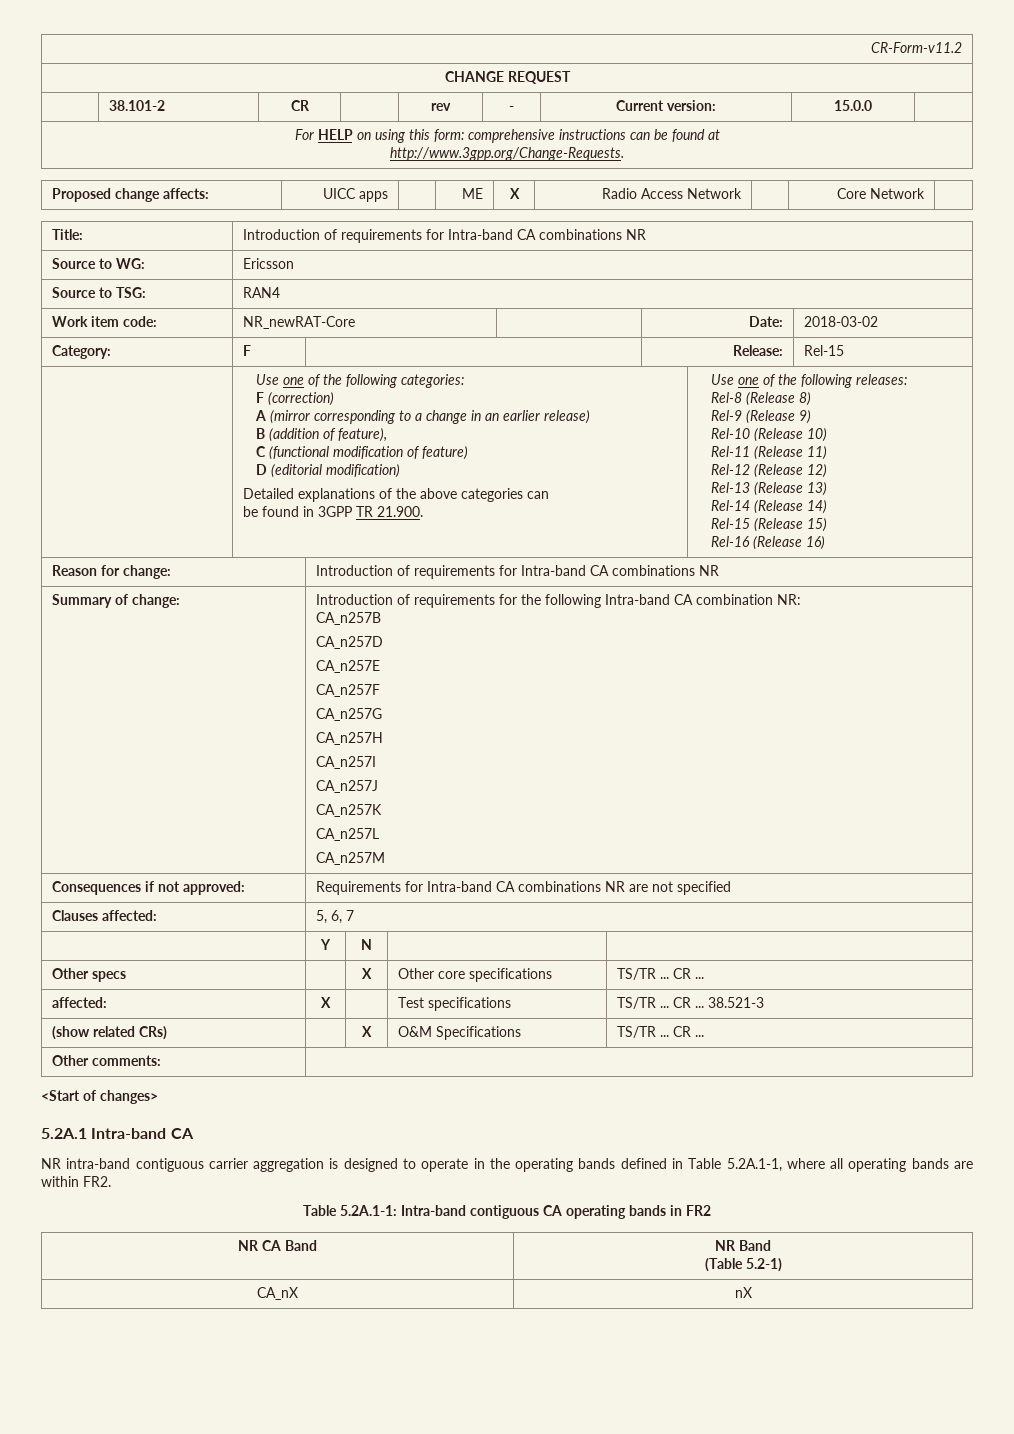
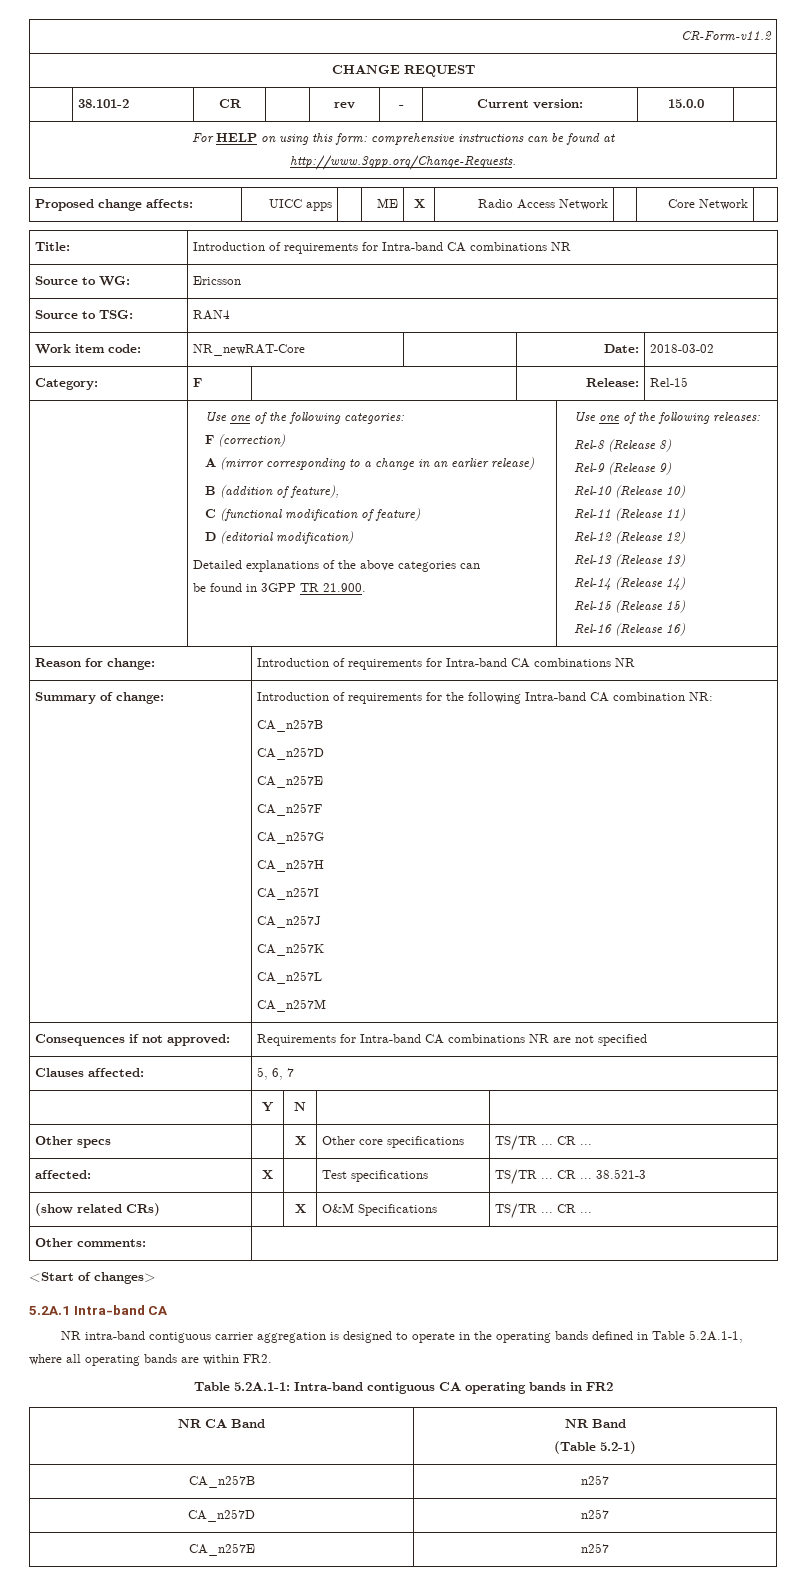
- CA_nX | nX
+ CA_n257B | n257
+ CA_n257D | n257
+ CA_n257E | n257

